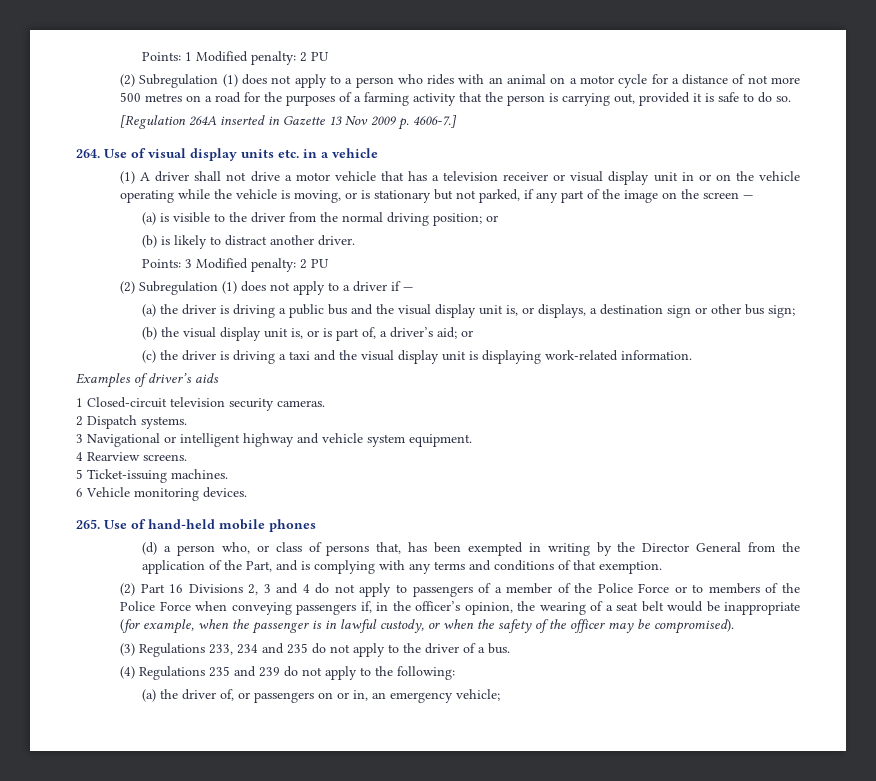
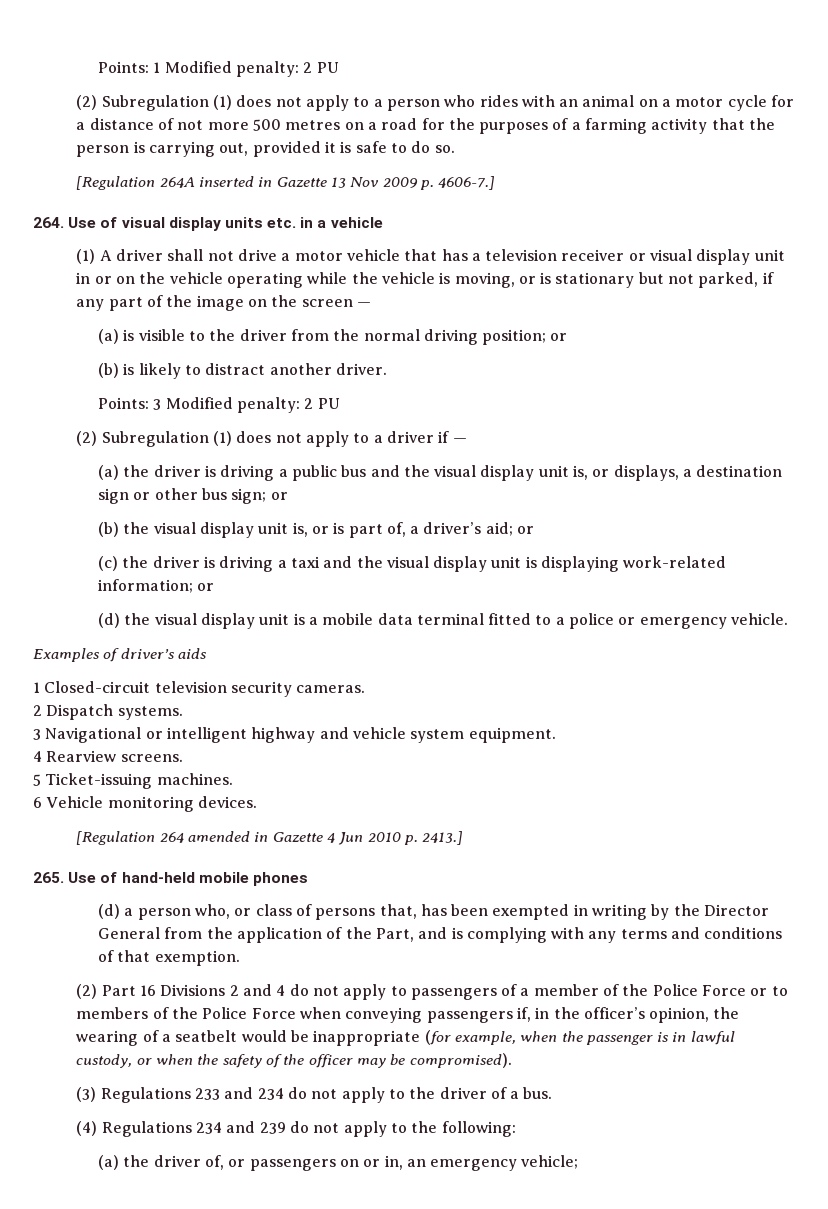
- (a) the driver is driving a public bus and the visual display unit is, or displays, a destination sign or other bus sign;
+ (a) the driver is driving a public bus and the visual display unit is, or displays, a destination sign or other bus sign; or
- (c) the driver is driving a taxi and the visual display unit is displaying work-related information.
+ (c) the driver is driving a taxi and the visual display unit is displaying work-related information; or
+ (d) the visual display unit is a mobile data terminal fitted to a police or emergency vehicle.
+ [Regulation 264 amended in Gazette 4 Jun 2010 p. 2413.]
- (2) Part 16 Divisions 2, 3 and 4 do not apply to passengers of a member of the Police Force or to members of the Police Force when conveying passengers if, in the officer’s opinion, the wearing of a seat belt would be inappropriate (for example, when the passenger is in lawful custody, or when the safety of the officer may be compromised).
+ (2) Part 16 Divisions 2 and 4 do not apply to passengers of a member of the Police Force or to members of the Police Force when conveying passengers if, in the officer’s opinion, the wearing of a seatbelt would be inappropriate (for example, when the passenger is in lawful custody, or when the safety of the officer may be compromised).
- (3) Regulations 233, 234 and 235 do not apply to the driver of a bus.
+ (3) Regulations 233 and 234 do not apply to the driver of a bus.
- (4) Regulations 235 and 239 do not apply to the following:
+ (4) Regulations 234 and 239 do not apply to the following:

